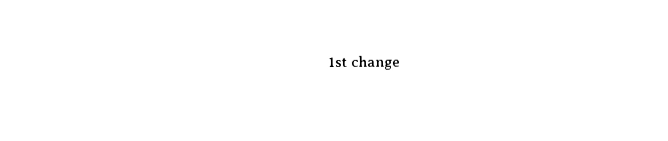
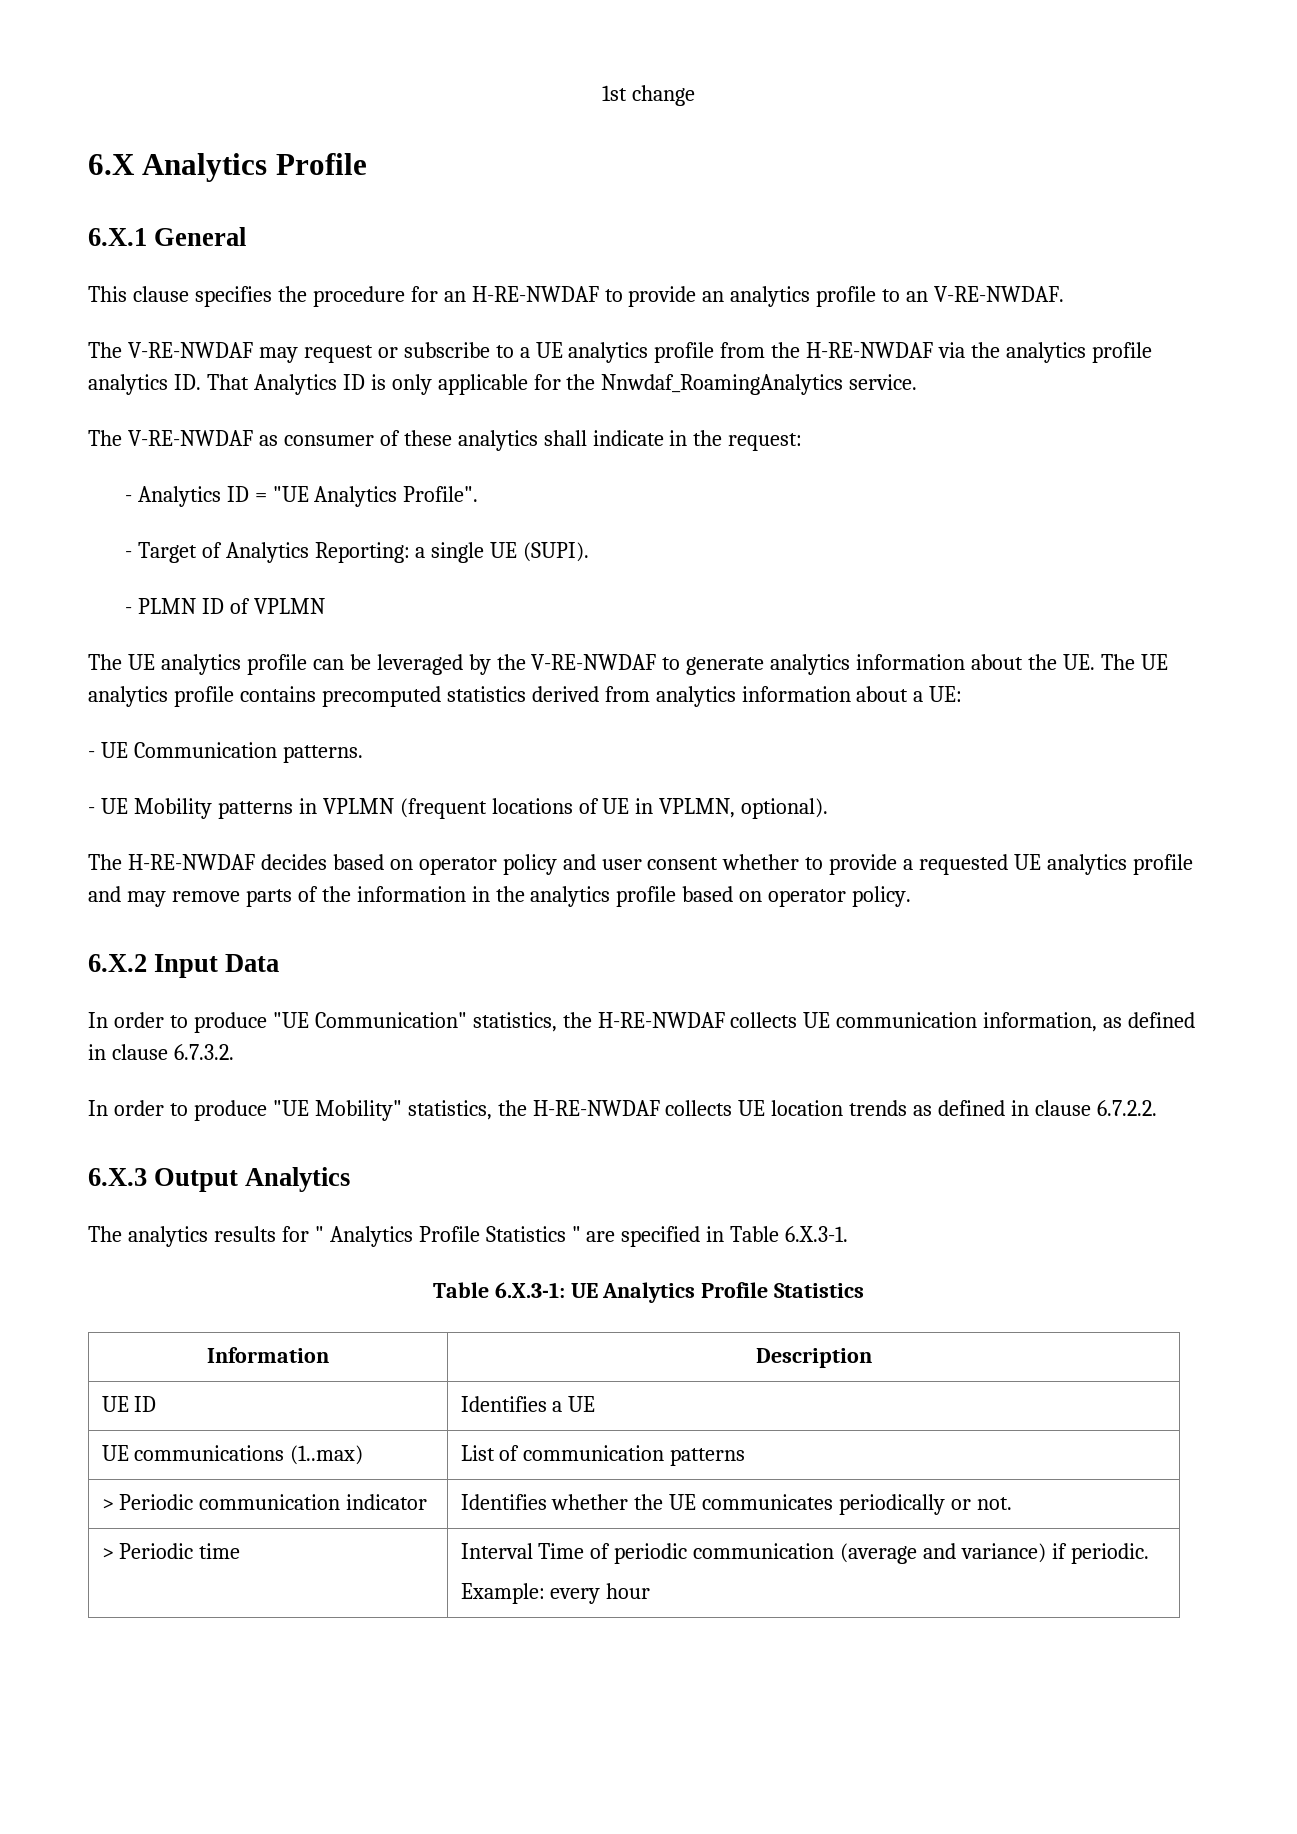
+ 6.X Analytics Profile
+ 6.X.1 General
+ This clause specifies the procedure for an H-RE-NWDAF to provide an analytics profile to an V-RE-NWDAF.
+ The V-RE-NWDAF may request or subscribe to a UE analytics profile from the H-RE-NWDAF via the analytics profile analytics ID. That Analytics ID is only applicable for the Nnwdaf_RoamingAnalytics service.
+ The V-RE-NWDAF as consumer of these analytics shall indicate in the request:
+ - Analytics ID = "UE Analytics Profile".
+ - Target of Analytics Reporting: a single UE (SUPI).
+ - PLMN ID of VPLMN
+ The UE analytics profile can be leveraged by the V-RE-NWDAF to generate analytics information about the UE. The UE analytics profile contains precomputed statistics derived from analytics information about a UE:
+ - UE Communication patterns.
+ - UE Mobility patterns in VPLMN (frequent locations of UE in VPLMN, optional).
+ The H-RE-NWDAF decides based on operator policy and user consent whether to provide a requested UE analytics profile and may remove parts of the information in the analytics profile based on operator policy.
+ 6.X.2 Input Data
+ In order to produce "UE Communication" statistics, the H-RE-NWDAF collects UE communication information, as defined in clause 6.7.3.2.
+ In order to produce "UE Mobility" statistics, the H-RE-NWDAF collects UE location trends as defined in clause 6.7.2.2.
+ 6.X.3 Output Analytics
+ The analytics results for " Analytics Profile Statistics " are specified in Table 6.X.3-1.
+ Table 6.X.3-1: UE Analytics Profile Statistics
+ Information | Description
+ UE ID | Identifies a UE
+ UE communications (1..max) | List of communication patterns
+ > Periodic communication indicator | Identifies whether the UE communicates periodically or not.
+ > Periodic time | Interval Time of periodic communication (average and variance) if periodic.
+ Example: every hour

